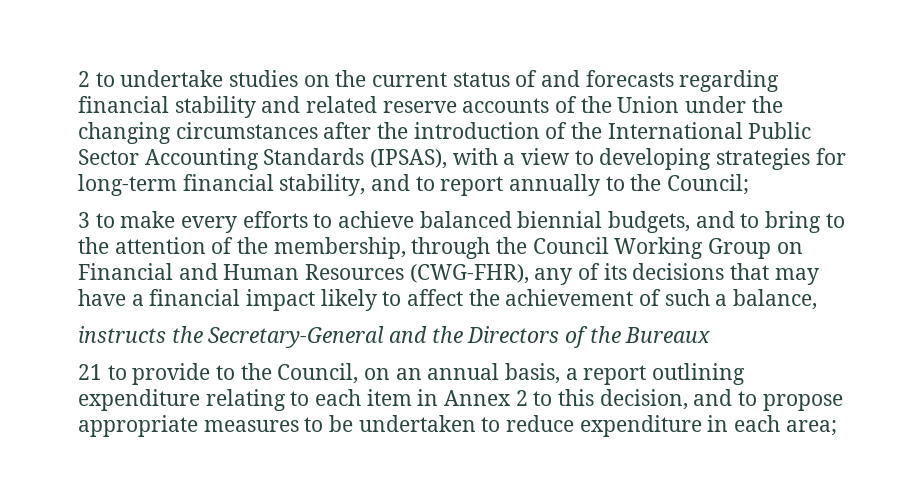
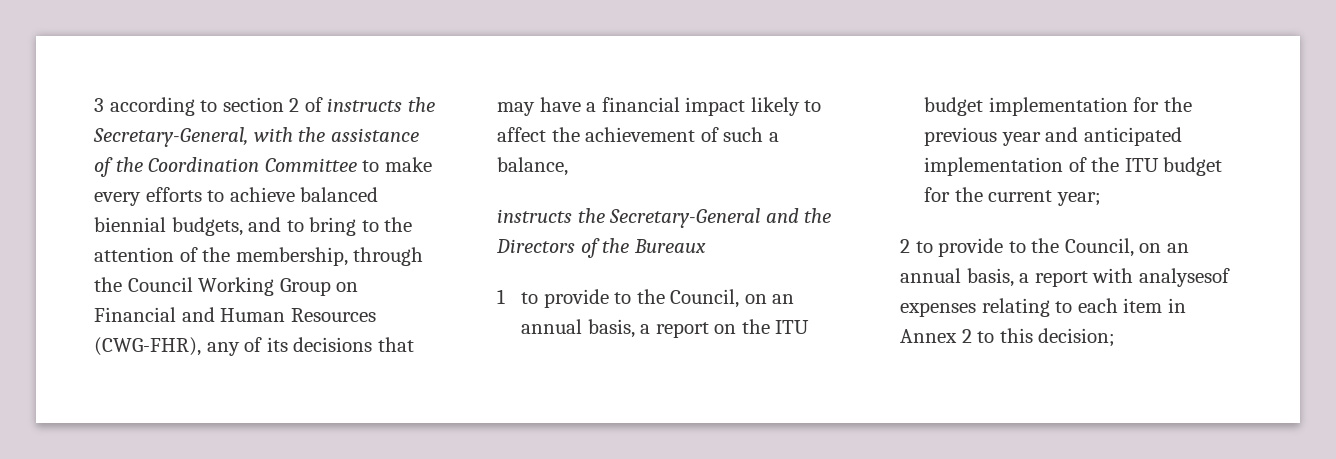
- 2 to undertake studies on the current status of and forecasts regarding financial stability and related reserve accounts of the Union under the changing circumstances after the introduction of the International Public Sector Accounting Standards (IPSAS), with a view to developing strategies for long-term financial stability, and to report annually to the Council;
- 3 to make every efforts to achieve balanced biennial budgets, and to bring to the attention of the membership, through the Council Working Group on Financial and Human Resources (CWG-FHR), any of its decisions that may have a financial impact likely to affect the achievement of such a balance,
+ 3 according to section 2 of instructs the Secretary-General, with the assistance of the Coordination Committee to make every efforts to achieve balanced biennial budgets, and to bring to the attention of the membership, through the Council Working Group on Financial and Human Resources (CWG-FHR), any of its decisions that may have a financial impact likely to affect the achievement of such a balance,
- 21 to provide to the Council, on an annual basis, a report outlining expenditure relating to each item in Annex 2 to this decision, and to propose appropriate measures to be undertaken to reduce expenditure in each area;
+ 1 to provide to the Council, on an annual basis, a report on the ITU budget implementation for the previous year and anticipated implementation of the ITU budget for the current year;
+ 2 to provide to the Council, on an annual basis, a report with analysesof expenses relating to each item in Annex 2 to this decision;

